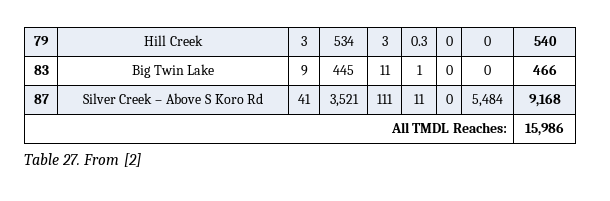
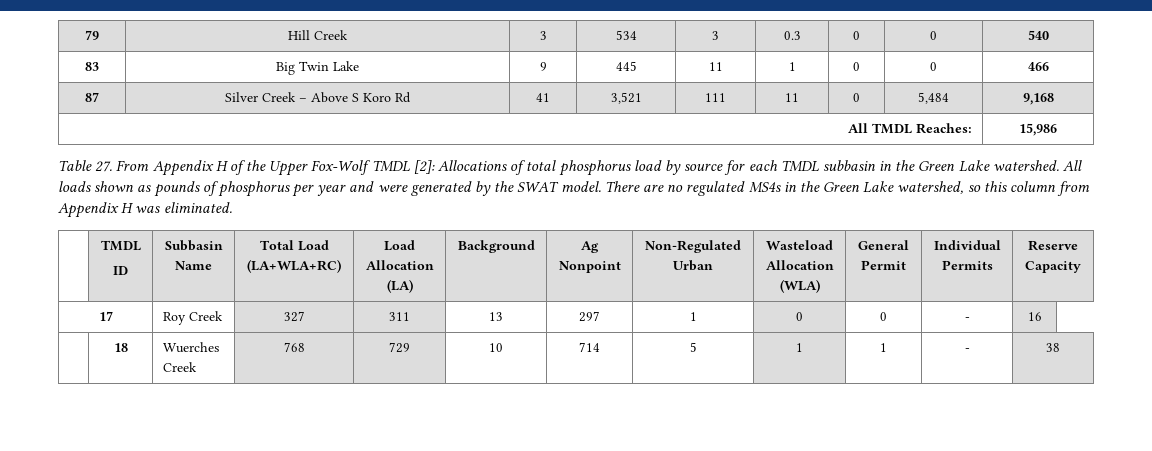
- Table 27. From [2]
+ Table 27. From Appendix H of the Upper Fox-Wolf TMDL [2]: Allocations of total phosphorus load by source for each TMDL subbasin in the Green Lake watershed. All loads shown as pounds of phosphorus per year and were generated by the SWAT model. There are no regulated MS4s in the Green Lake watershed, so this column from Appendix H was eliminated.
+ | TMDL
+ ID | Subbasin Name | Total Load (LA+WLA+RC) | Load Allocation (LA) | Background | Ag Nonpoint | Non-Regulated Urban | Wasteload Allocation (WLA) | General Permit | Individual Permits | Reserve Capacity
+ 17 | Roy Creek | 327 | 311 | 13 | 297 | 1 | 0 | 0 | - | 16
+ | 18 | Wuerches Creek | 768 | 729 | 10 | 714 | 5 | 1 | 1 | - | 38

